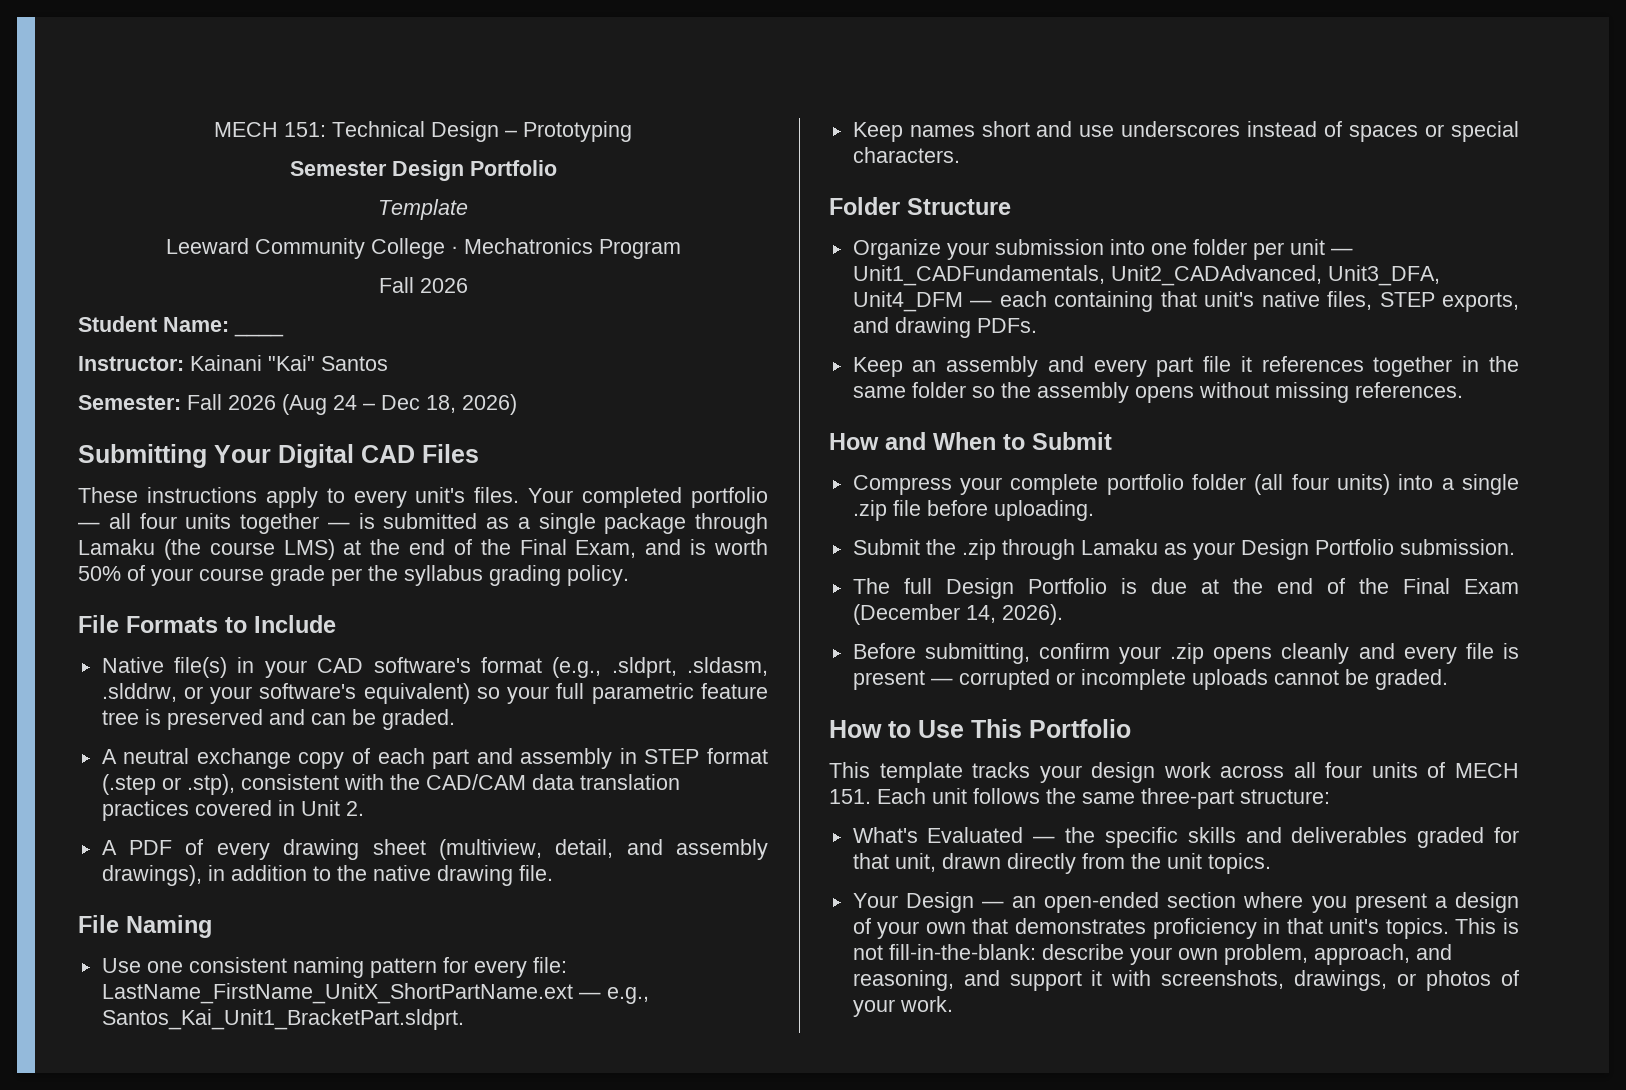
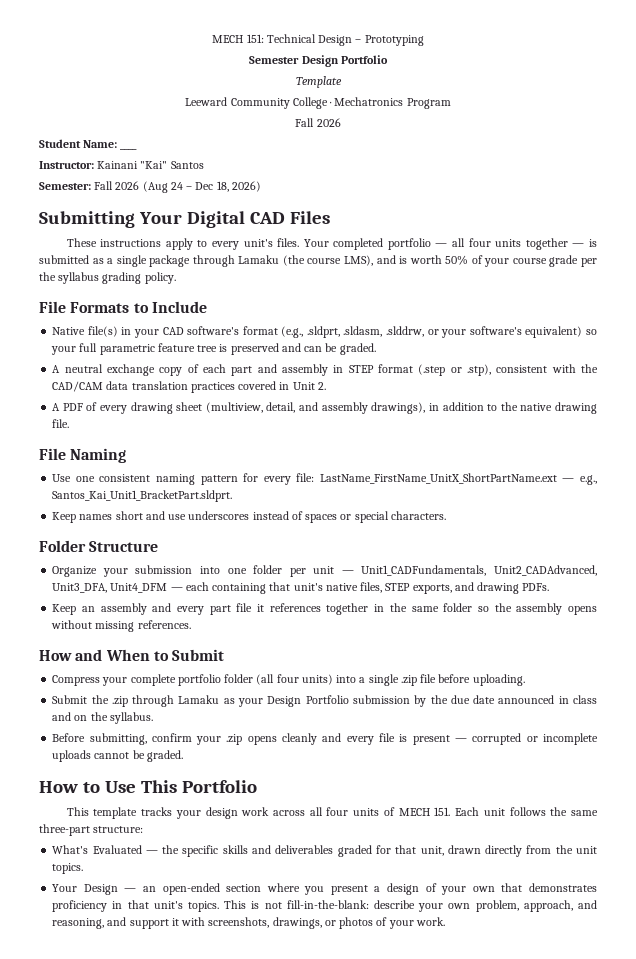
- Your completed portfolio — all four units together — is submitted as a single package through Lamaku (the course LMS) at the end of the Final Exam, and is worth 50% of your course grade per the syllabus grading policy.
+ Your completed portfolio — all four units together — is submitted as a single package through Lamaku (the course LMS), and is worth 50% of your course grade per the syllabus grading policy.
- Submit the .zip through Lamaku as your Design Portfolio submission.
- The full Design Portfolio is due at the end of the Final Exam (December 14, 2026).
+ Submit the .zip through Lamaku as your Design Portfolio submission by the due date announced in class and on the syllabus.

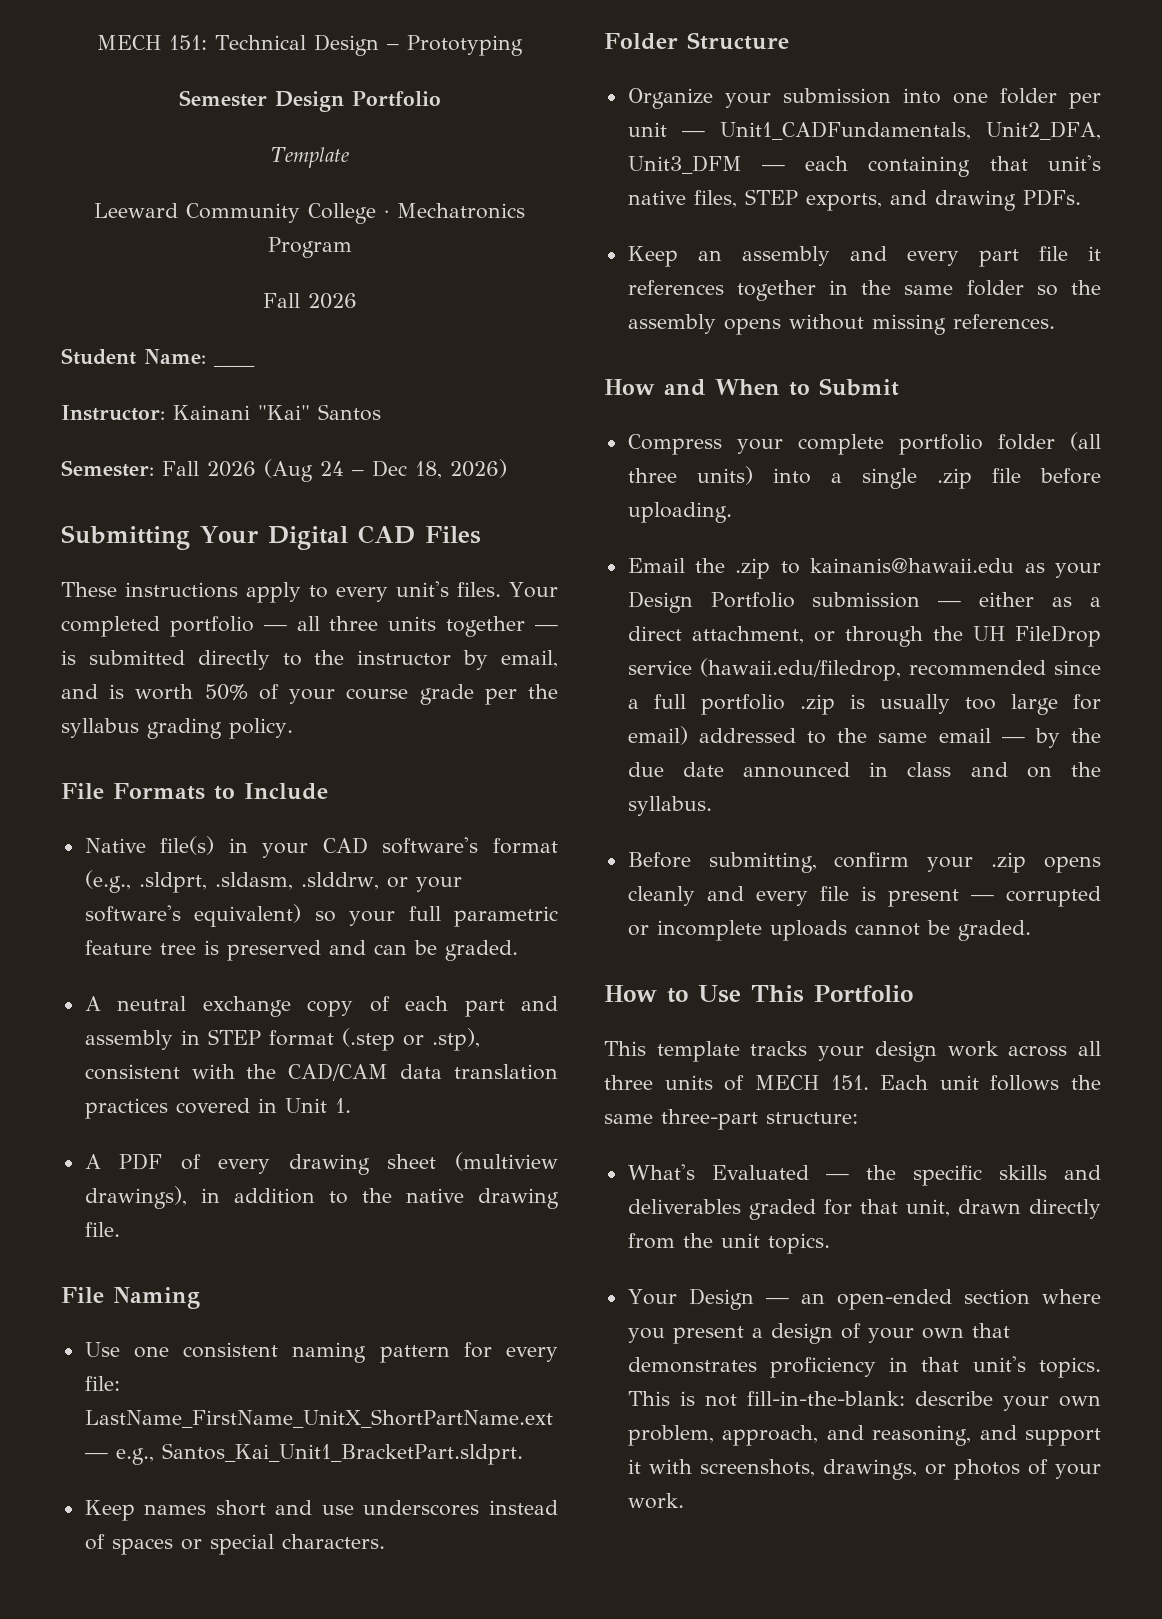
- Your completed portfolio — all four units together — is submitted as a single package through Lamaku (the course LMS), and is worth 50% of your course grade per the syllabus grading policy.
+ Your completed portfolio — all three units together — is submitted directly to the instructor by email, and is worth 50% of your course grade per the syllabus grading policy.
- A neutral exchange copy of each part and assembly in STEP format (.step or .stp), consistent with the CAD/CAM data translation practices covered in Unit 2.
+ A neutral exchange copy of each part and assembly in STEP format (.step or .stp), consistent with the CAD/CAM data translation practices covered in Unit 1.
- A PDF of every drawing sheet (multiview, detail, and assembly drawings), in addition to the native drawing file.
+ A PDF of every drawing sheet (multiview drawings), in addition to the native drawing file.
- Organize your submission into one folder per unit — Unit1_CADFundamentals, Unit2_CADAdvanced, Unit3_DFA, Unit4_DFM — each containing that unit's native files, STEP exports, and drawing PDFs.
+ Organize your submission into one folder per unit — Unit1_CADFundamentals, Unit2_DFA, Unit3_DFM — each containing that unit's native files, STEP exports, and drawing PDFs.
- Compress your complete portfolio folder (all four units) into a single .zip file before uploading.
+ Compress your complete portfolio folder (all three units) into a single .zip file before uploading.
- Submit the .zip through Lamaku as your Design Portfolio submission by the due date announced in class and on the syllabus.
+ Email the .zip to kainanis@hawaii.edu as your Design Portfolio submission — either as a direct attachment, or through the UH FileDrop service (hawaii.edu/filedrop, recommended since a full portfolio .zip is usually too large for email) addressed to the same email — by the due date announced in class and on the syllabus.
- This template tracks your design work across all four units of MECH 151. Each unit follows the same three-part structure:
+ This template tracks your design work across all three units of MECH 151. Each unit follows the same three-part structure:

